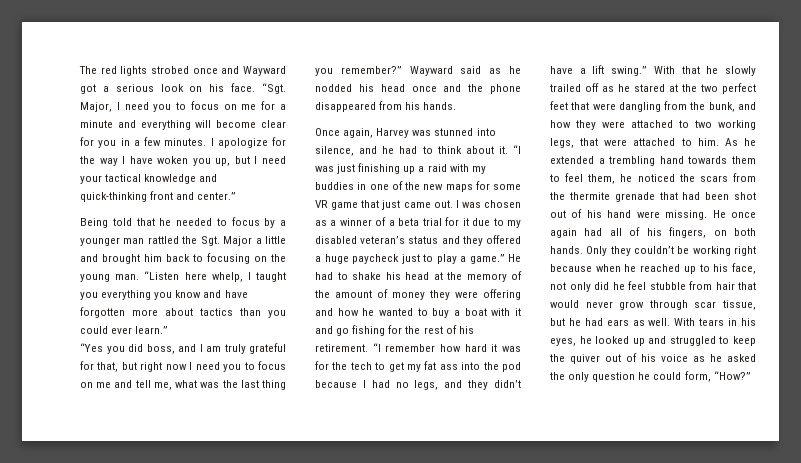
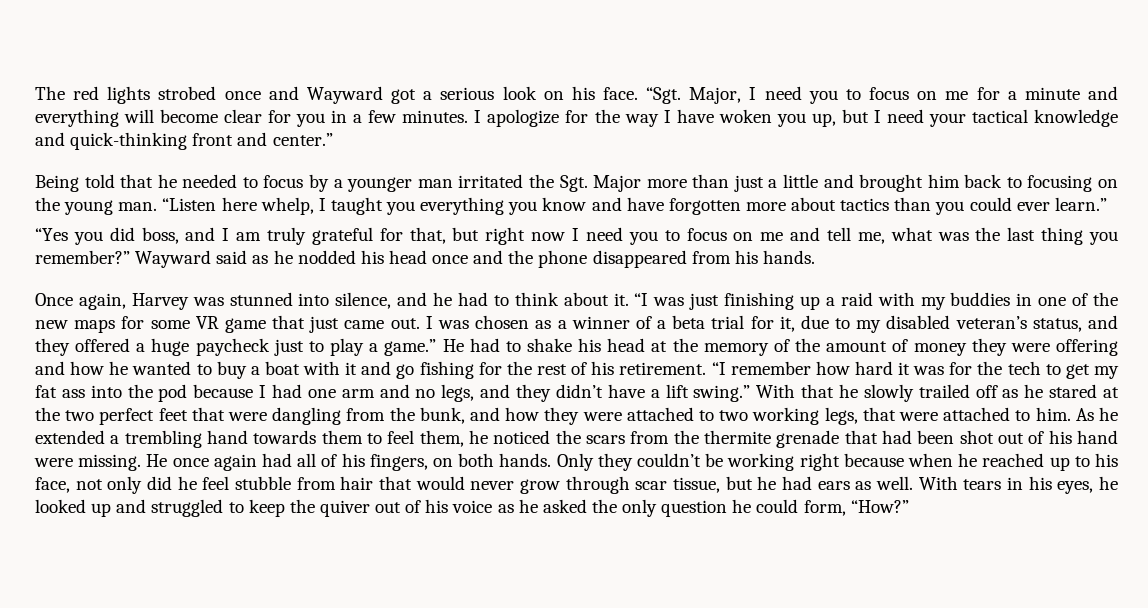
- Being told that he needed to focus by a younger man rattled the Sgt. Major a little and brought him back to focusing on the young man.
+ Being told that he needed to focus by a younger man irritated the Sgt. Major more than just a little and brought him back to focusing on the young man.
- I was chosen as a winner of a beta trial for it due to my disabled veteran’s status and they offered a huge paycheck just to play a game.”
+ I was chosen as a winner of a beta trial for it, due to my disabled veteran’s status, and they offered a huge paycheck just to play a game.”
- “I remember how hard it was for the tech to get my fat ass into the pod because I had no legs, and they didn’t have a lift swing.”
+ “I remember how hard it was for the tech to get my fat ass into the pod because I had one arm and no legs, and they didn’t have a lift swing.”

